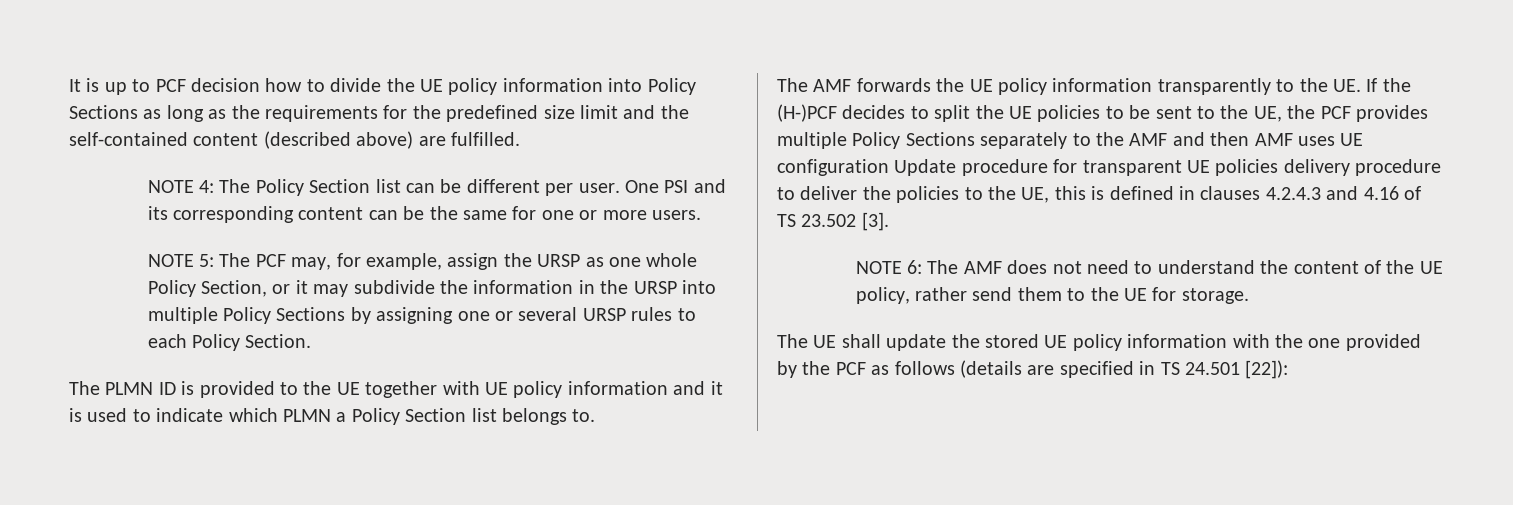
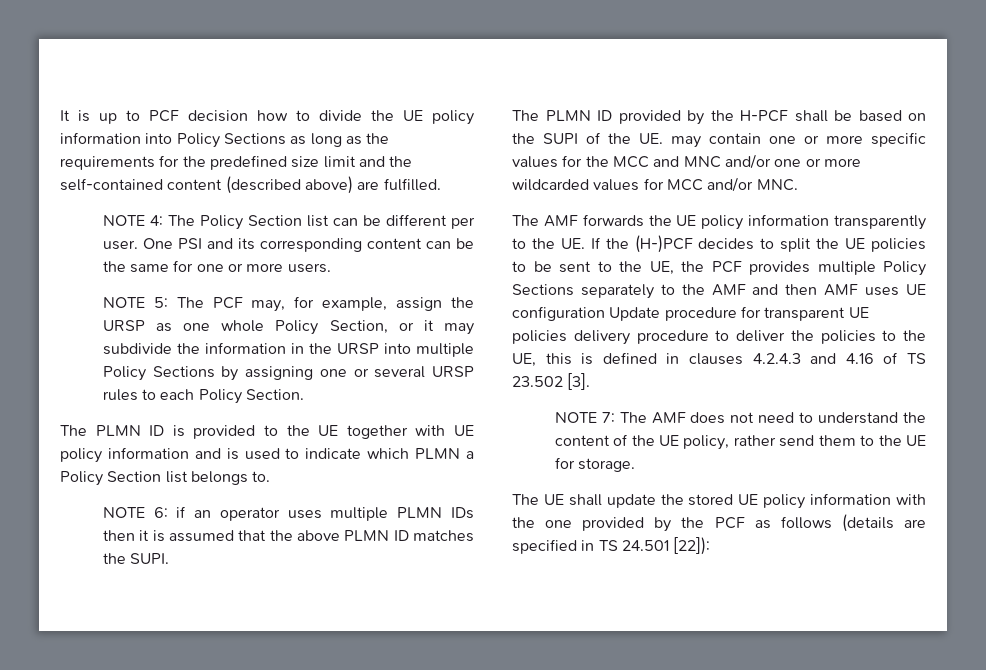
- The PLMN ID is provided to the UE together with UE policy information and it is used to indicate which PLMN a Policy Section list belongs to.
+ The PLMN ID is provided to the UE together with UE policy information and is used to indicate which PLMN a Policy Section list belongs to.
+ NOTE 6: if an operator uses multiple PLMN IDs then it is assumed that the above PLMN ID matches the SUPI.
+ The PLMN ID provided by the H-PCF shall be based on the SUPI of the UE. may contain one or more specific values for the MCC and MNC and/or one or more wildcarded values for MCC and/or MNC.
- NOTE 6: The AMF does not need to understand the content of the UE policy, rather send them to the UE for storage.
+ NOTE 7: The AMF does not need to understand the content of the UE policy, rather send them to the UE for storage.

